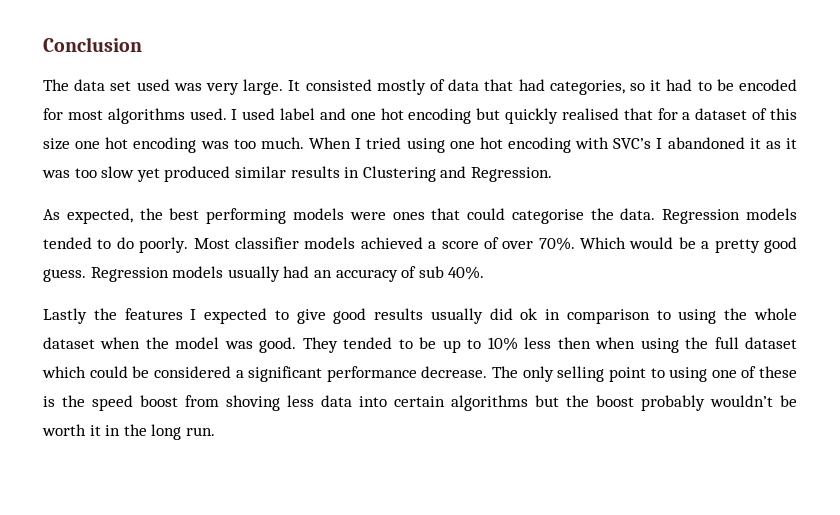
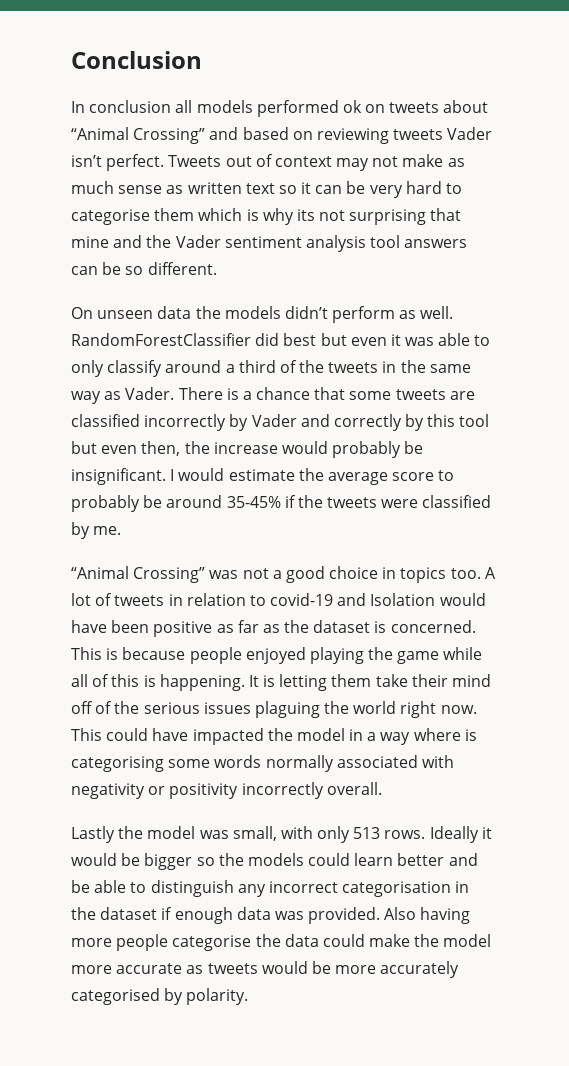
- The data set used was very large. It consisted mostly of data that had categories, so it had to be encoded for most algorithms used. I used label and one hot encoding but quickly realised that for a dataset of this size one hot encoding was too much. When I tried using one hot encoding with SVC’s I abandoned it as it was too slow yet produced similar results in Clustering and Regression.
- As expected, the best performing models were ones that could categorise the data. Regression models tended to do poorly. Most classifier models achieved a score of over 70%. Which would be a pretty good guess. Regression models usually had an accuracy of sub 40%.
- Lastly the features I expected to give good results usually did ok in comparison to using the whole dataset when the model was good. They tended to be up to 10% less then when using the full dataset which could be considered a significant performance decrease. The only selling point to using one of these is the speed boost from shoving less data into certain algorithms but the boost probably wouldn’t be worth it in the long run.
+ In conclusion all models performed ok on tweets about “Animal Crossing” and based on reviewing tweets Vader isn’t perfect. Tweets out of context may not make as much sense as written text so it can be very hard to categorise them which is why its not surprising that mine and the Vader sentiment analysis tool answers can be so different.
+ On unseen data the models didn’t perform as well. RandomForestClassifier did best but even it was able to only classify around a third of the tweets in the same way as Vader. There is a chance that some tweets are classified incorrectly by Vader and correctly by this tool but even then, the increase would probably be insignificant. I would estimate the average score to probably be around 35-45% if the tweets were classified by me.
+ “Animal Crossing” was not a good choice in topics too. A lot of tweets in relation to covid-19 and Isolation would have been positive as far as the dataset is concerned. This is because people enjoyed playing the game while all of this is happening. It is letting them take their mind off of the serious issues plaguing the world right now. This could have impacted the model in a way where is categorising some words normally associated with negativity or positivity incorrectly overall.
+ Lastly the model was small, with only 513 rows. Ideally it would be bigger so the models could learn better and be able to distinguish any incorrect categorisation in the dataset if enough data was provided. Also having more people categorise the data could make the model more accurate as tweets would be more accurately categorised by polarity.

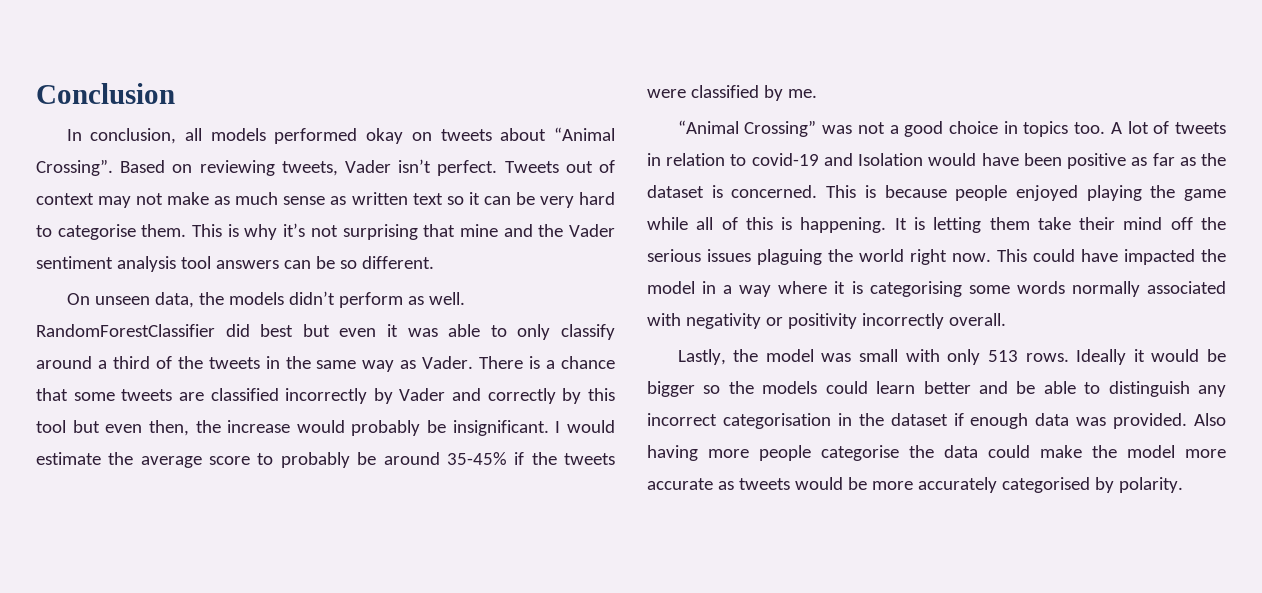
- In conclusion all models performed ok on tweets about “Animal Crossing” and based on reviewing tweets Vader isn’t perfect.
+ In conclusion, all models performed okay on tweets about “Animal Crossing”. Based on reviewing tweets, Vader isn’t perfect.
- Tweets out of context may not make as much sense as written text so it can be very hard to categorise them which is why its not surprising that mine and the Vader sentiment analysis tool answers can be so different.
+ Tweets out of context may not make as much sense as written text so it can be very hard to categorise them. This is why it’s not surprising that mine and the Vader sentiment analysis tool answers can be so different.
- On unseen data the models didn’t perform as well.
+ On unseen data, the models didn’t perform as well.
- It is letting them take their mind off of the serious issues plaguing the world right now.
+ It is letting them take their mind off the serious issues plaguing the world right now.
- This could have impacted the model in a way where is categorising some words normally associated with negativity or positivity incorrectly overall.
+ This could have impacted the model in a way where it is categorising some words normally associated with negativity or positivity incorrectly overall.
- Lastly the model was small, with only 513 rows.
+ Lastly, the model was small with only 513 rows.

